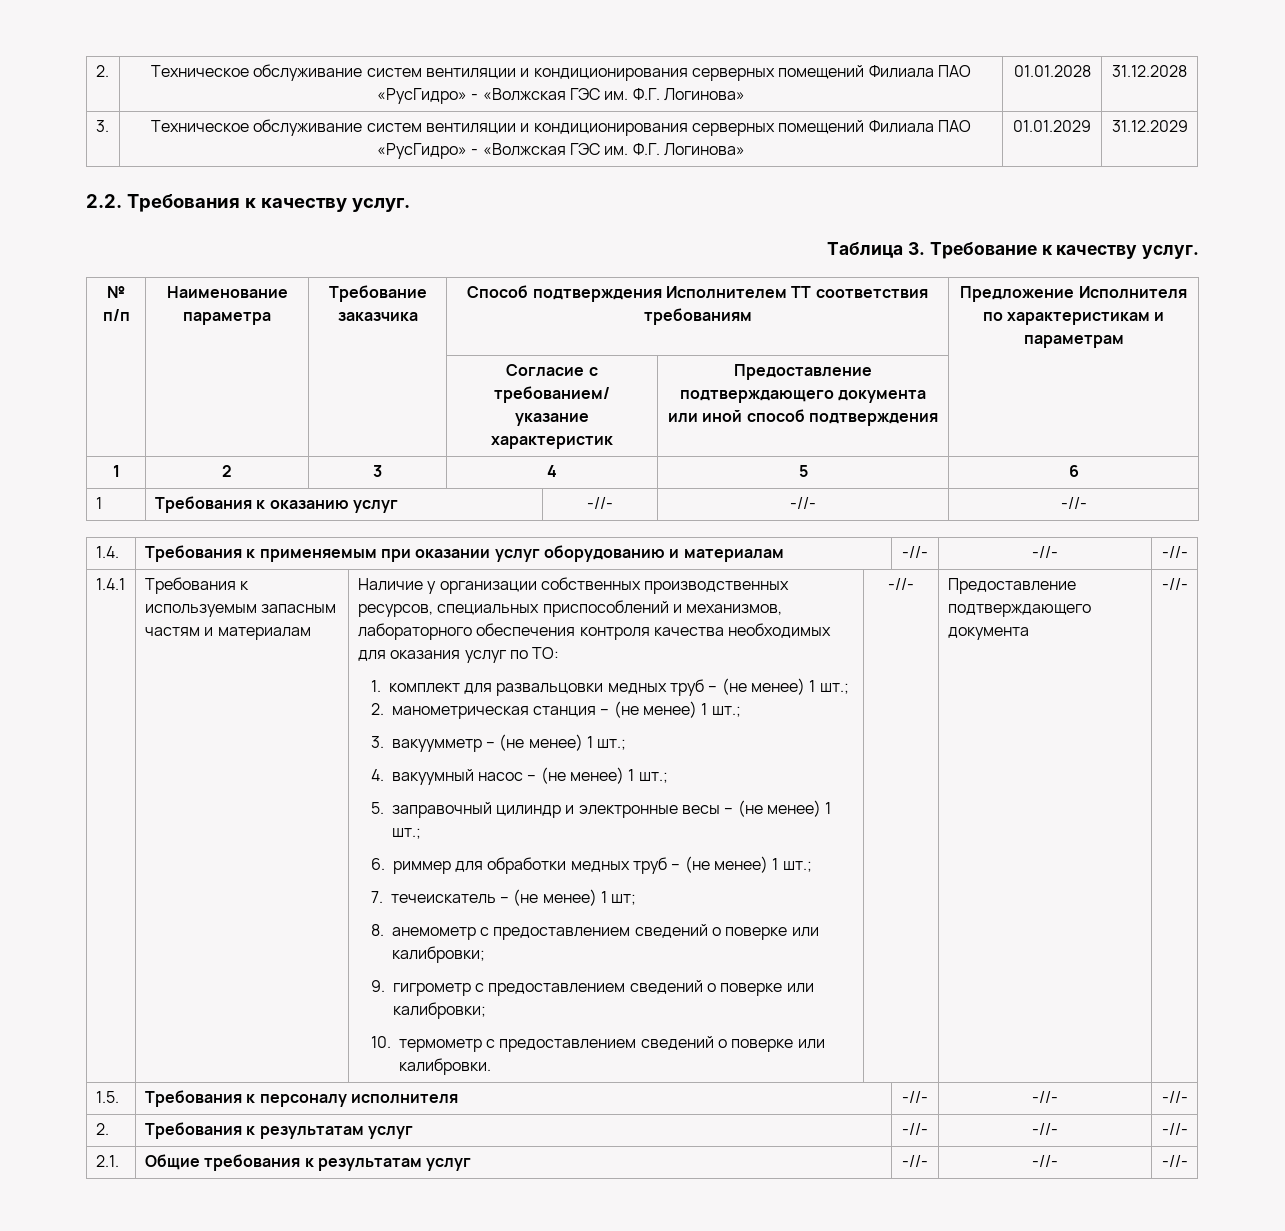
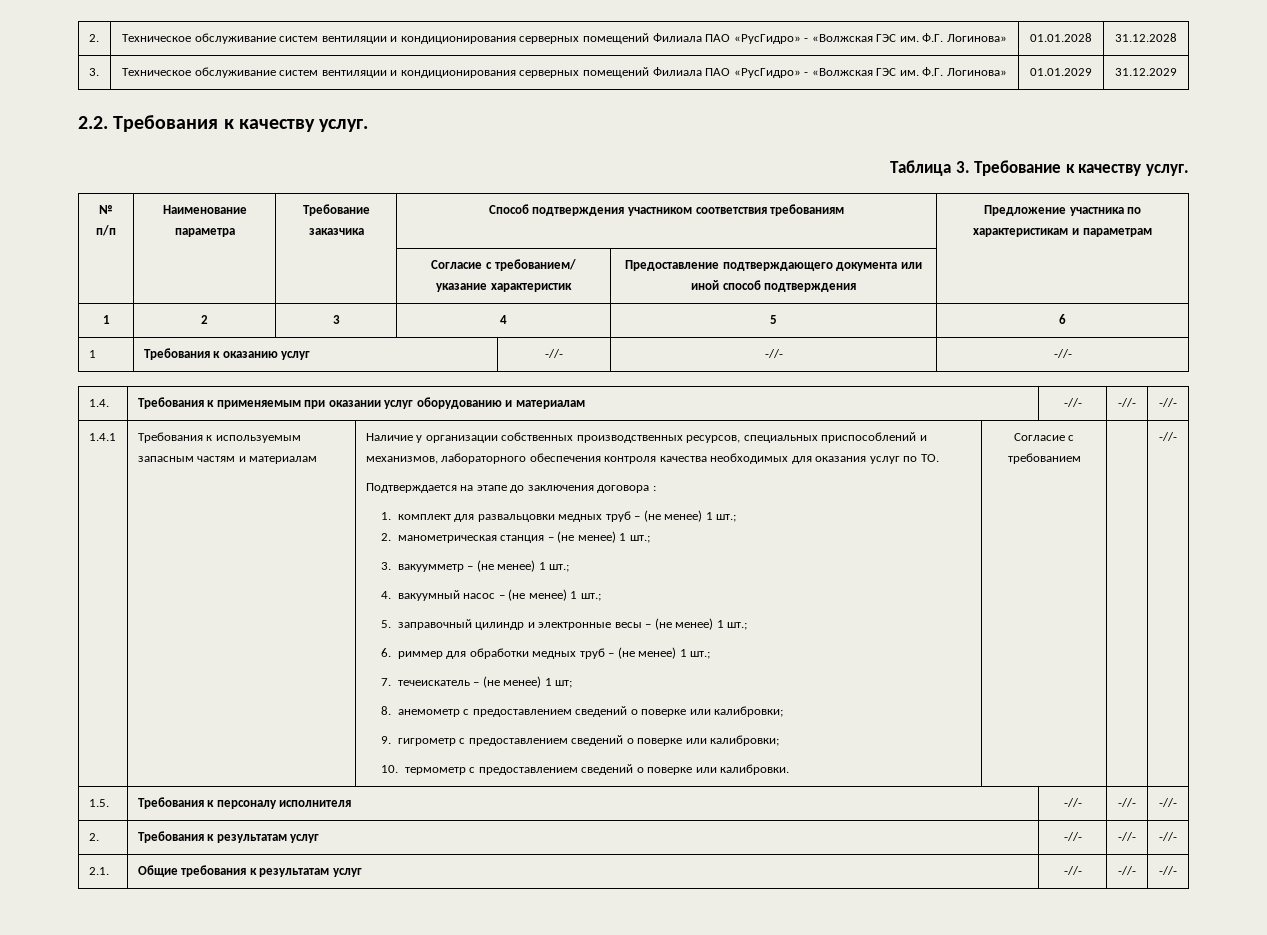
- № п/п | Наименование параметра | Требование заказчика | Способ подтверждения Исполнителем ТТ соответствия требованиям | Предложение Исполнителя по характеристикам и параметрам
+ № п/п | Наименование параметра | Требование заказчика | Способ подтверждения участником соответствия требованиям | Предложение участника по характеристикам и параметрам
- Наличие у организации собственных производственных ресурсов, специальных приспособлений и механизмов, лабораторного обеспечения контроля качества необходимых для оказания услуг по ТО:
+ Наличие у организации собственных производственных ресурсов, специальных приспособлений и механизмов, лабораторного обеспечения контроля качества необходимых для оказания услуг по ТО.
+ Подтверждается на этапе до заключения договора :
- -//- | Предоставление подтверждающего документа
+ Согласие с требованием

